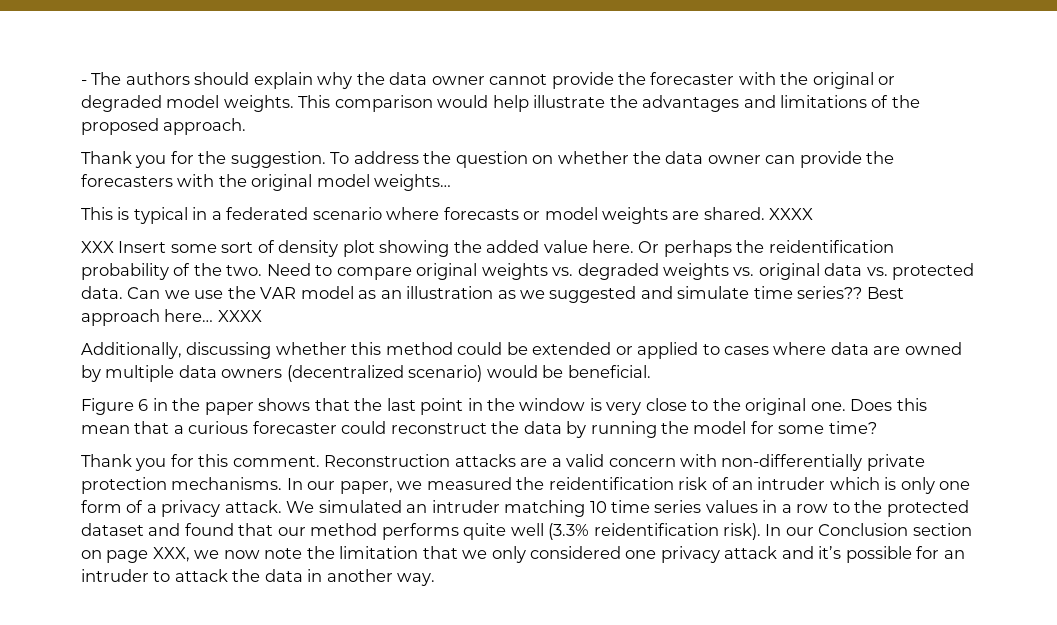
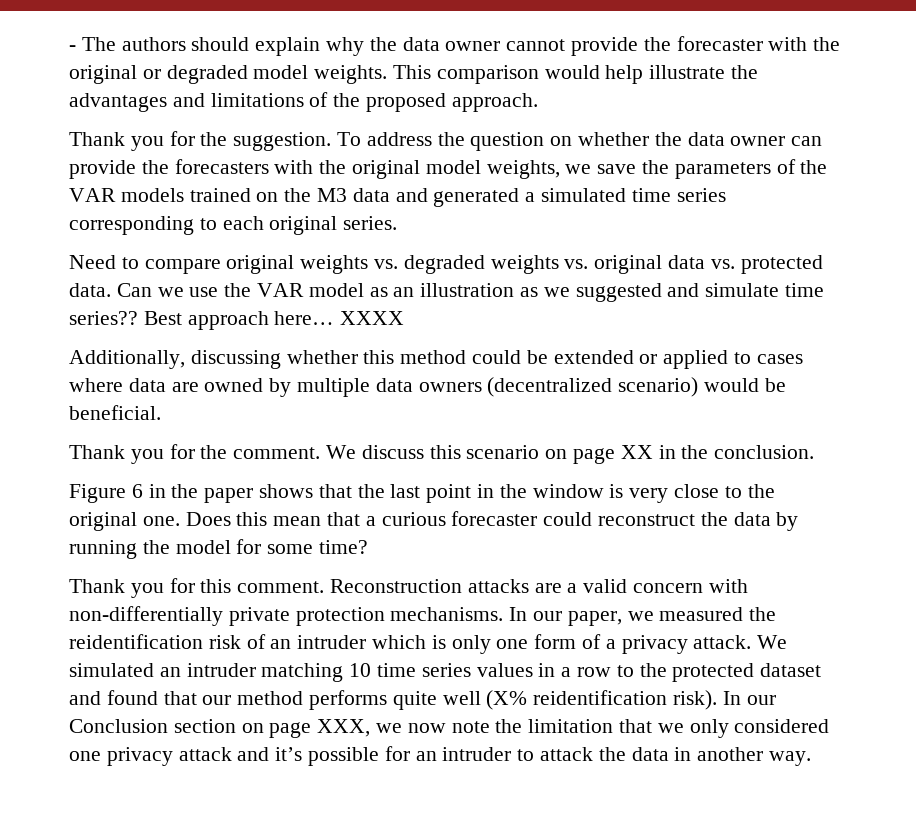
- To address the question on whether the data owner can provide the forecasters with the original model weights…
- This is typical in a federated scenario where forecasts or model weights are shared. XXXX
- XXX Insert some sort of density plot showing the added value here. Or perhaps the reidentification probability of the two. Need to compare original weights vs. degraded weights vs. original data vs. protected data.
+ To address the question on whether the data owner can provide the forecasters with the original model weights, we save the parameters of the VAR models trained on the M3 data and generated a simulated time series corresponding to each original series.
+ Need to compare original weights vs. degraded weights vs. original data vs. protected data.
+ Thank you for the comment. We discuss this scenario on page XX in the conclusion.
- We simulated an intruder matching 10 time series values in a row to the protected dataset and found that our method performs quite well (3.3% reidentification risk).
+ We simulated an intruder matching 10 time series values in a row to the protected dataset and found that our method performs quite well (X% reidentification risk).

